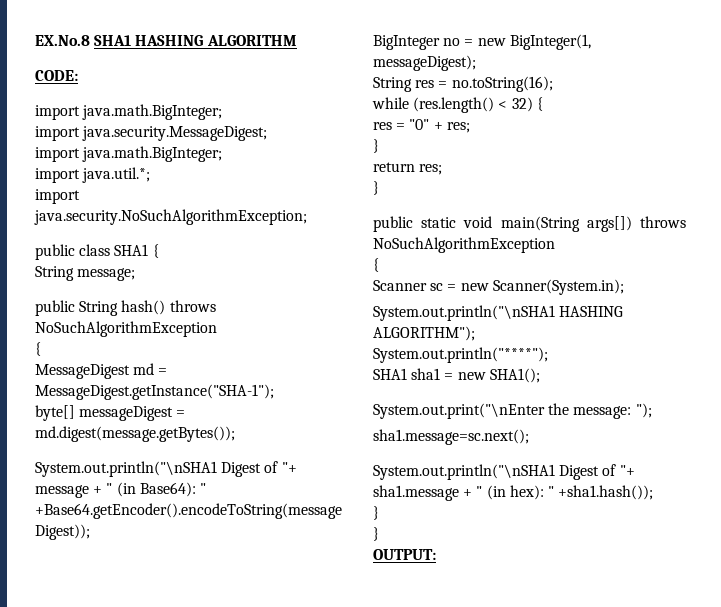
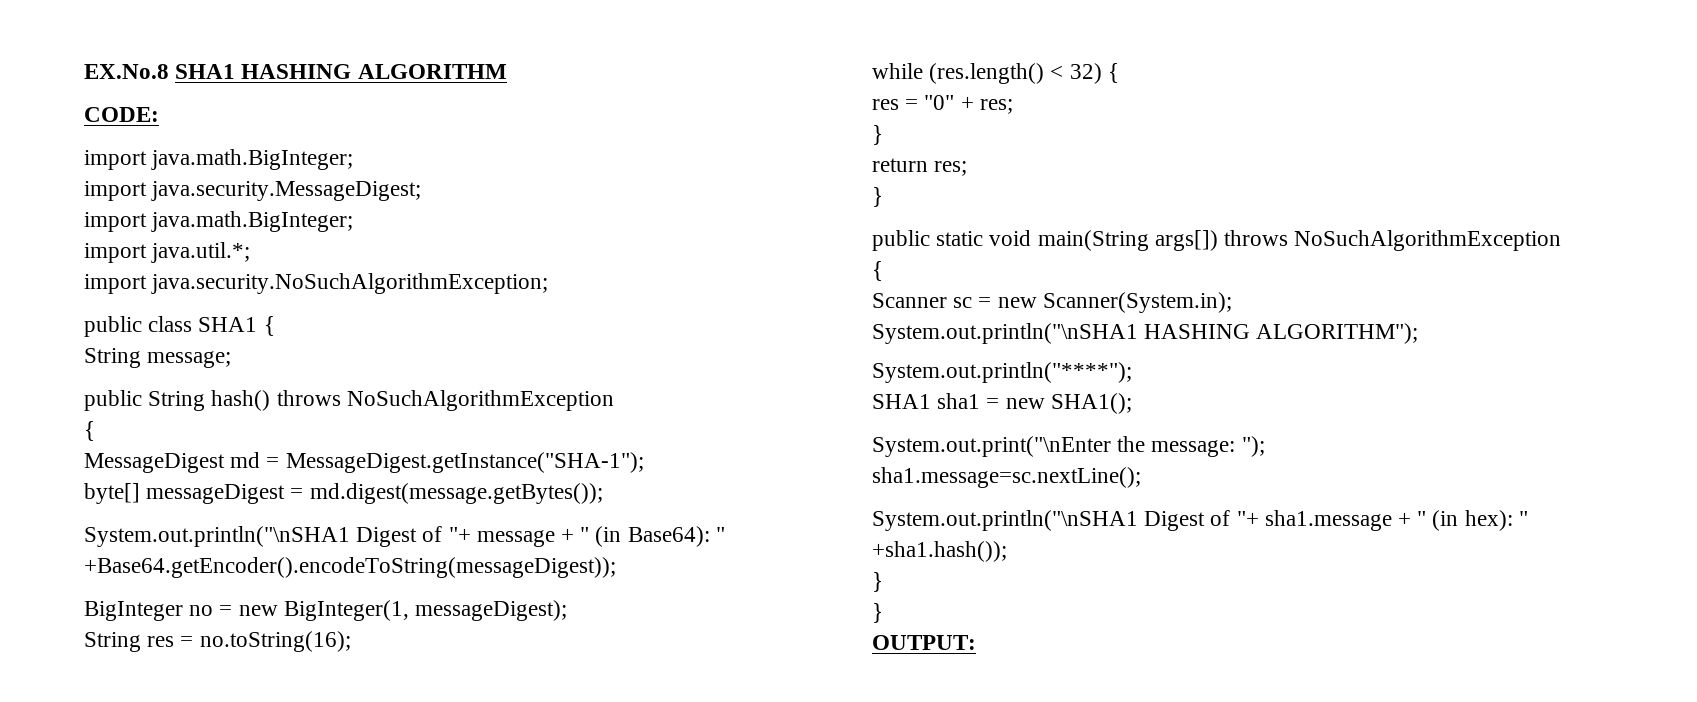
- sha1.message=sc.next();
+ sha1.message=sc.nextLine();

